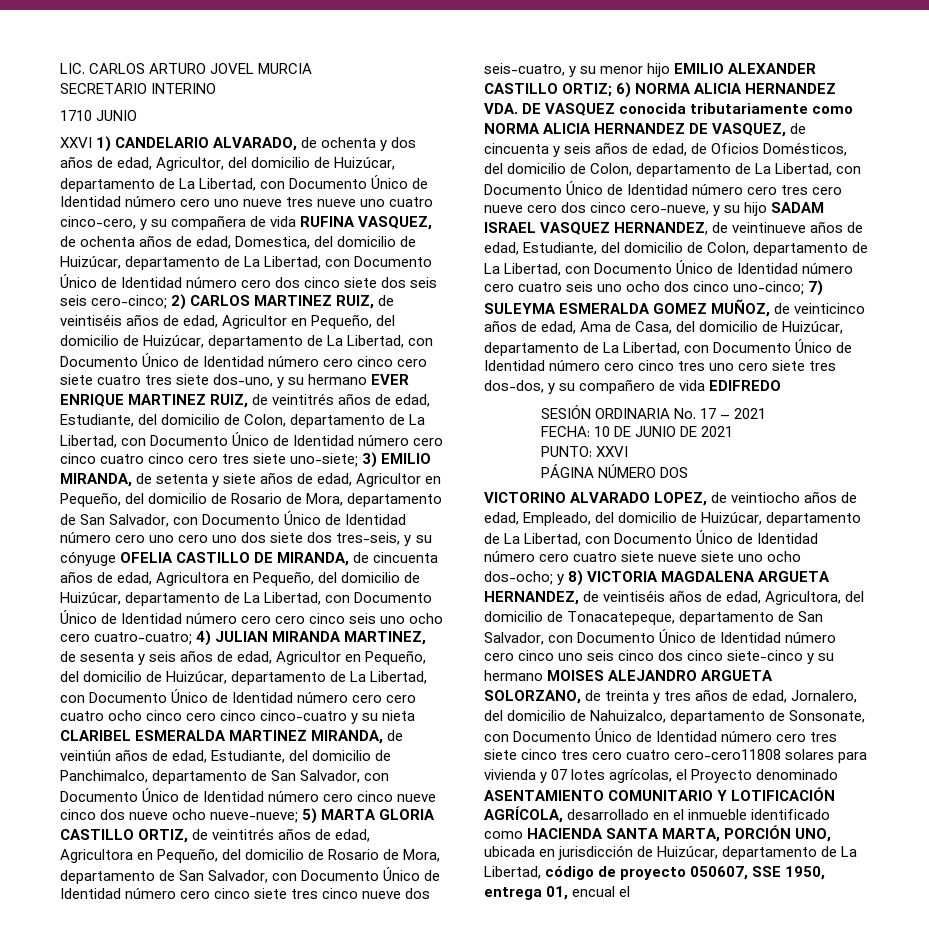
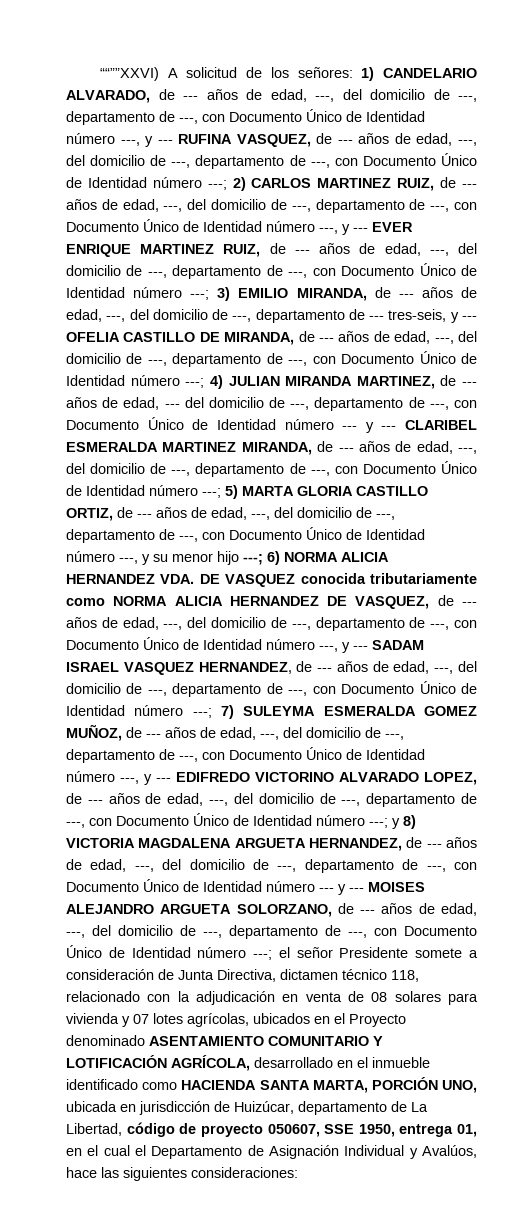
- LIC. CARLOS ARTURO JOVEL MURCIA
- SECRETARIO INTERINO
- 1710 JUNIO
- XXVI 1) CANDELARIO ALVARADO, de ochenta y dos años de edad, Agricultor, del domicilio de Huizúcar, departamento de La Libertad, con Documento Único de Identidad número cero uno nueve tres nueve uno cuatro cinco-cero, y su compañera de vida RUFINA VASQUEZ, de ochenta años de edad, Domestica, del domicilio de Huizúcar, departamento de La Libertad, con Documento Único de Identidad número cero dos cinco siete dos seis seis cero-cinco;
+ ““””XXVI) A solicitud de los señores: 1) CANDELARIO ALVARADO, de --- años de edad, ---, del domicilio de ---, departamento de ---, con Documento Único de Identidad número ---, y --- RUFINA VASQUEZ, de --- años de edad, ---, del domicilio de ---, departamento de ---, con Documento Único de Identidad número ---;
- 2) CARLOS MARTINEZ RUIZ, de veintiséis años de edad, Agricultor en Pequeño, del domicilio de Huizúcar, departamento de La Libertad, con Documento Único de Identidad número cero cinco cero siete cuatro tres siete dos-uno, y su hermano EVER ENRIQUE MARTINEZ RUIZ, de veintitrés años de edad, Estudiante, del domicilio de Colon, departamento de La Libertad, con Documento Único de Identidad número cero cinco cuatro cinco cero tres siete uno-siete; 3) EMILIO MIRANDA, de setenta y siete años de edad, Agricultor en Pequeño, del domicilio de Rosario de Mora, departamento de San Salvador, con Documento Único de Identidad número cero uno cero uno dos siete dos tres-seis, y su cónyuge OFELIA CASTILLO DE MIRANDA, de cincuenta años de edad, Agricultora en Pequeño, del domicilio de Huizúcar, departamento de La Libertad, con Documento Único de Identidad número cero cero cinco seis uno ocho cero cuatro-cuatro; 4) JULIAN MIRANDA MARTINEZ, de sesenta y seis años de edad, Agricultor en Pequeño, del domicilio de Huizúcar, departamento de La Libertad, con Documento Único de Identidad número cero cero cuatro ocho cinco cero cinco cinco-cuatro y su nieta CLARIBEL ESMERALDA MARTINEZ MIRANDA, de veintiún años de edad, Estudiante, del domicilio de Panchimalco, departamento de San Salvador, con Documento Único de Identidad número cero cinco nueve cinco dos nueve ocho nueve-nueve; 5) MARTA GLORIA CASTILLO ORTIZ, de veintitrés años de edad, Agricultora en Pequeño, del domicilio de Rosario de Mora, departamento de San Salvador, con Documento Único de Identidad número cero cinco siete tres cinco nueve dos seis-cuatro, y su menor hijo EMILIO ALEXANDER CASTILLO ORTIZ;
+ 2) CARLOS MARTINEZ RUIZ, de --- años de edad, ---, del domicilio de ---, departamento de ---, con Documento Único de Identidad número ---, y --- EVER ENRIQUE MARTINEZ RUIZ, de --- años de edad, ---, del domicilio de ---, departamento de ---, con Documento Único de Identidad número ---; 3) EMILIO MIRANDA, de --- años de edad, ---, del domicilio de ---, departamento de --- tres-seis, y --- OFELIA CASTILLO DE MIRANDA, de --- años de edad, ---, del domicilio de ---, departamento de ---, con Documento Único de Identidad número ---; 4) JULIAN MIRANDA MARTINEZ, de --- años de edad, --- del domicilio de ---, departamento de ---, con Documento Único de Identidad número --- y --- CLARIBEL ESMERALDA MARTINEZ MIRANDA, de --- años de edad, ---, del domicilio de ---, departamento de ---, con Documento Único de Identidad número ---; 5) MARTA GLORIA CASTILLO ORTIZ, de --- años de edad, ---, del domicilio de ---, departamento de ---, con Documento Único de Identidad número ---, y su menor hijo ---;
- 6) NORMA ALICIA HERNANDEZ VDA. DE VASQUEZ conocida tributariamente como NORMA ALICIA HERNANDEZ DE VASQUEZ, de cincuenta y seis años de edad, de Oficios Domésticos, del domicilio de Colon, departamento de La Libertad, con Documento Único de Identidad número cero tres cero nueve cero dos cinco cero-nueve, y su hijo SADAM ISRAEL VASQUEZ HERNANDEZ, de veintinueve años de edad, Estudiante, del domicilio de Colon, departamento de La Libertad, con Documento Único de Identidad número cero cuatro seis uno ocho dos cinco uno-cinco;
+ 6) NORMA ALICIA HERNANDEZ VDA. DE VASQUEZ conocida tributariamente como NORMA ALICIA HERNANDEZ DE VASQUEZ, de --- años de edad, ---, del domicilio de ---, departamento de ---, con Documento Único de Identidad número ---, y --- SADAM ISRAEL VASQUEZ HERNANDEZ, de --- años de edad, ---, del domicilio de ---, departamento de ---, con Documento Único de Identidad número ---;
- 7) SULEYMA ESMERALDA GOMEZ MUÑOZ, de veinticinco años de edad, Ama de Casa, del domicilio de Huizúcar, departamento de La Libertad, con Documento Único de Identidad número cero cinco tres uno cero siete tres dos-dos, y su compañero de vida EDIFREDO
- SESIÓN ORDINARIA No. 17 – 2021
- FECHA: 10 DE JUNIO DE 2021
- PUNTO: XXVI
- PÁGINA NÚMERO DOS
- VICTORINO ALVARADO LOPEZ, de veintiocho años de edad, Empleado, del domicilio de Huizúcar, departamento de La Libertad, con Documento Único de Identidad número cero cuatro siete nueve siete uno ocho dos-ocho;
+ 7) SULEYMA ESMERALDA GOMEZ MUÑOZ, de --- años de edad, ---, del domicilio de ---, departamento de ---, con Documento Único de Identidad número ---, y --- EDIFREDO VICTORINO ALVARADO LOPEZ, de --- años de edad, ---, del domicilio de ---, departamento de ---, con Documento Único de Identidad número ---;
- y 8) VICTORIA MAGDALENA ARGUETA HERNANDEZ, de veintiséis años de edad, Agricultora, del domicilio de Tonacatepeque, departamento de San Salvador, con Documento Único de Identidad número cero cinco uno seis cinco dos cinco siete-cinco y su hermano MOISES ALEJANDRO ARGUETA SOLORZANO, de treinta y tres años de edad, Jornalero, del domicilio de Nahuizalco, departamento de Sonsonate, con Documento Único de Identidad número cero tres siete cinco tres cero cuatro cero-cero11808 solares para vivienda y 07 lotes agrícolas, el Proyecto denominado ASENTAMIENTO COMUNITARIO Y LOTIFICACIÓN AGRÍCOLA, desarrollado en el inmueble identificado como HACIENDA SANTA MARTA, PORCIÓN UNO, ubicada en jurisdicción de Huizúcar, departamento de La Libertad, código de proyecto 050607, SSE 1950, entrega 01, encual el
+ y 8) VICTORIA MAGDALENA ARGUETA HERNANDEZ, de --- años de edad, ---, del domicilio de ---, departamento de ---, con Documento Único de Identidad número --- y --- MOISES ALEJANDRO ARGUETA SOLORZANO, de --- años de edad, ---, del domicilio de ---, departamento de ---, con Documento Único de Identidad número ---; el señor Presidente somete a consideración de Junta Directiva, dictamen técnico 118, relacionado con la adjudicación en venta de 08 solares para vivienda y 07 lotes agrícolas, ubicados en el Proyecto denominado ASENTAMIENTO COMUNITARIO Y LOTIFICACIÓN AGRÍCOLA, desarrollado en el inmueble identificado como HACIENDA SANTA MARTA, PORCIÓN UNO, ubicada en jurisdicción de Huizúcar, departamento de La Libertad, código de proyecto 050607, SSE 1950, entrega 01, en el cual el Departamento de Asignación Individual y Avalúos, hace las siguientes consideraciones:

